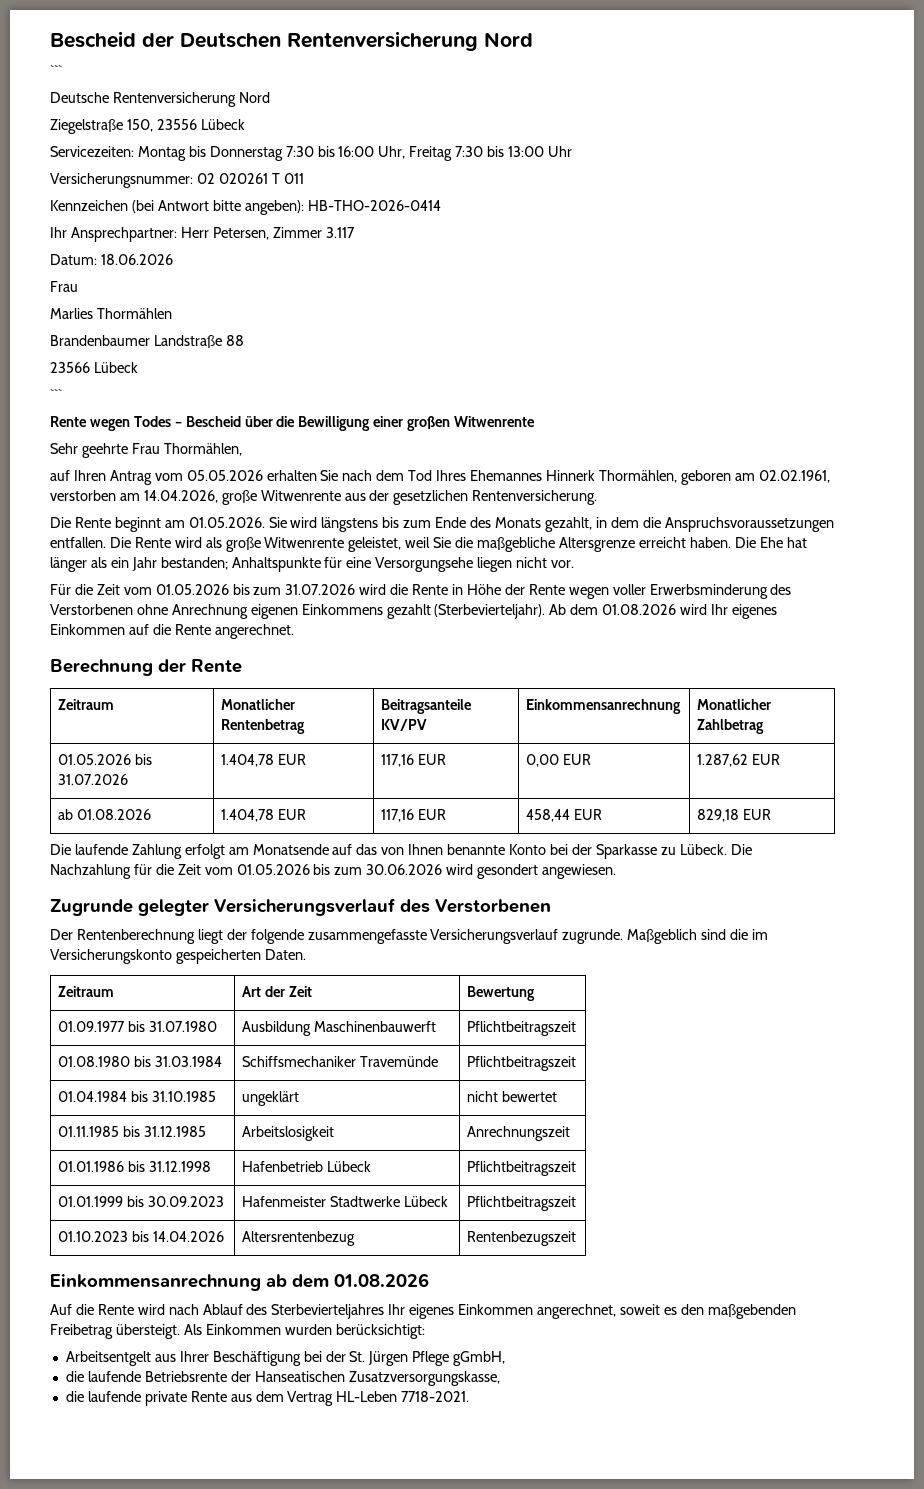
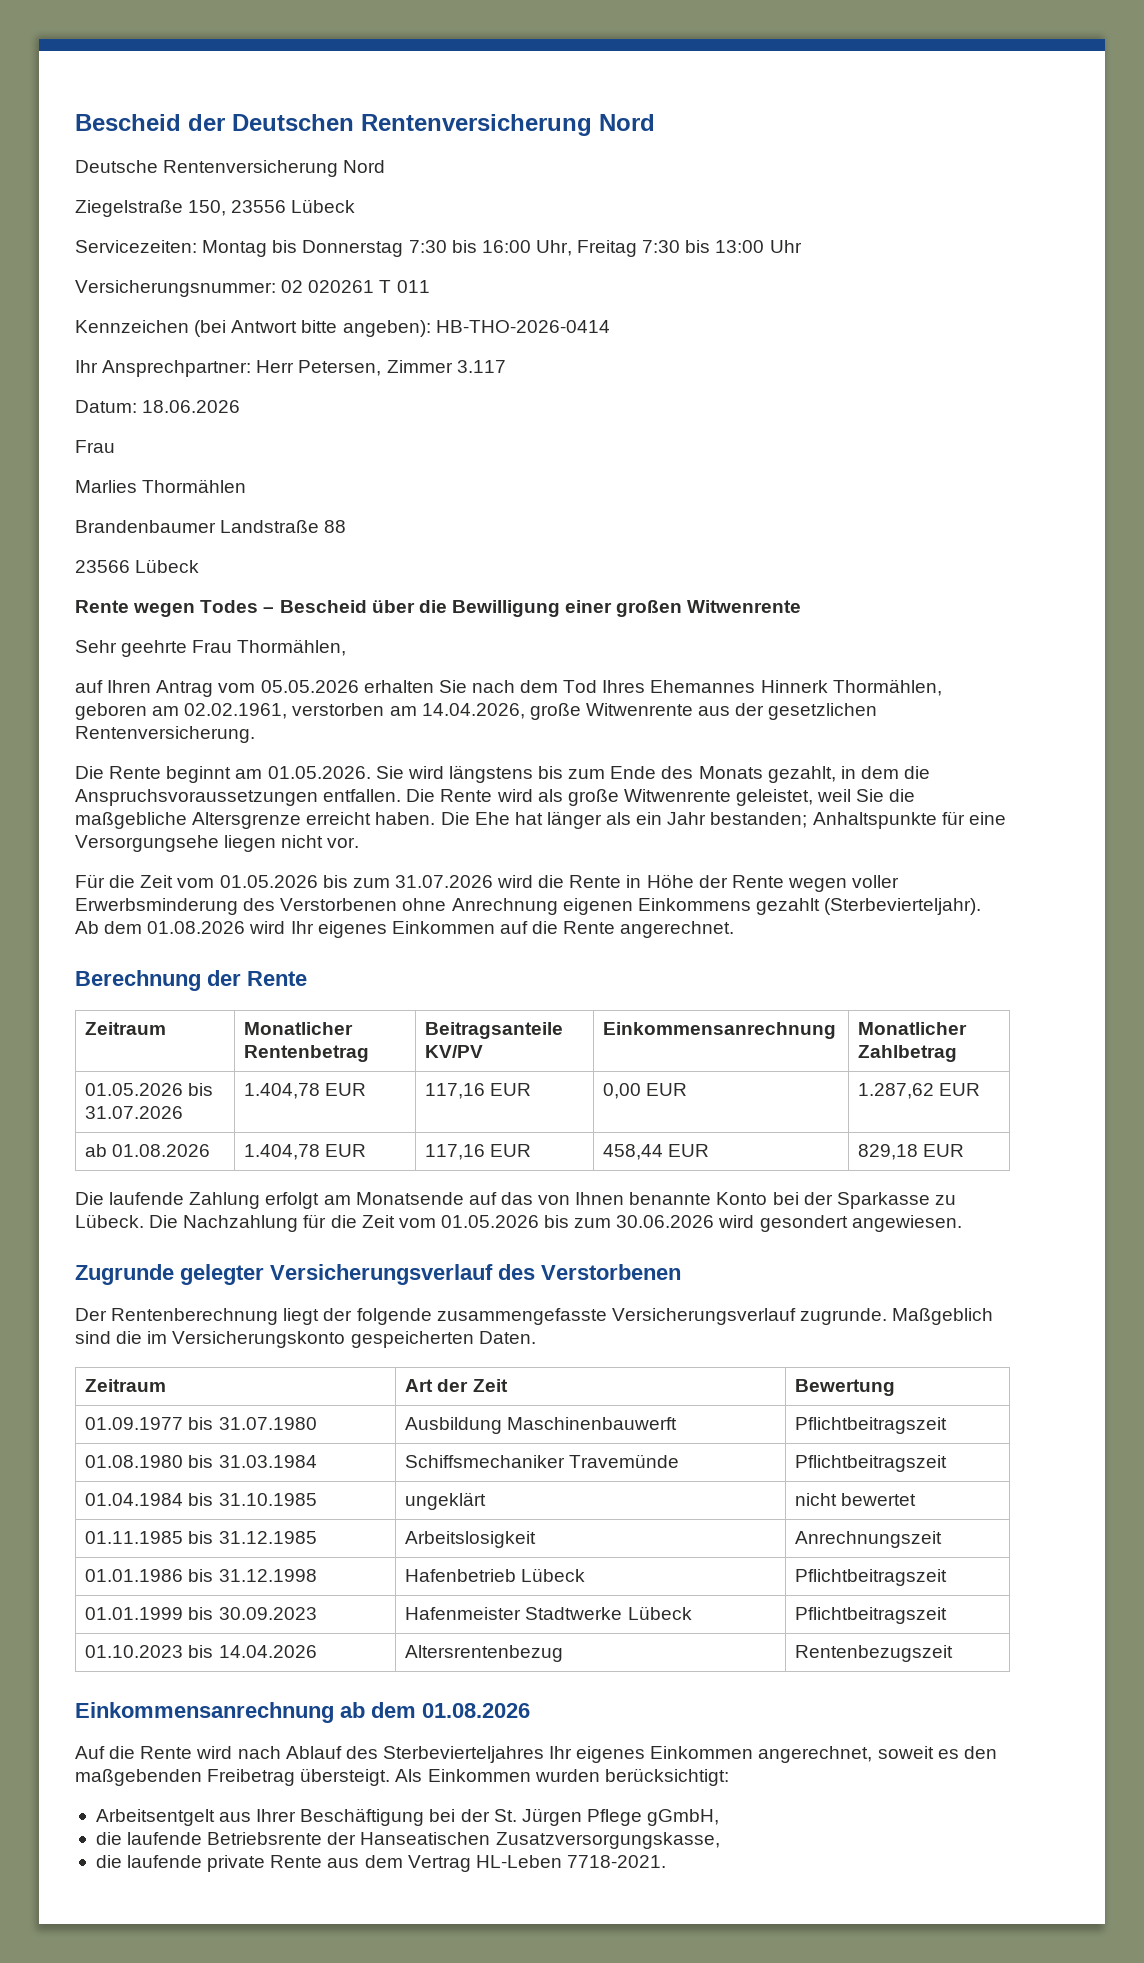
  Bescheid der Deutschen Rentenversicherung Nord
- ```
  23566 Lübeck
- ```

